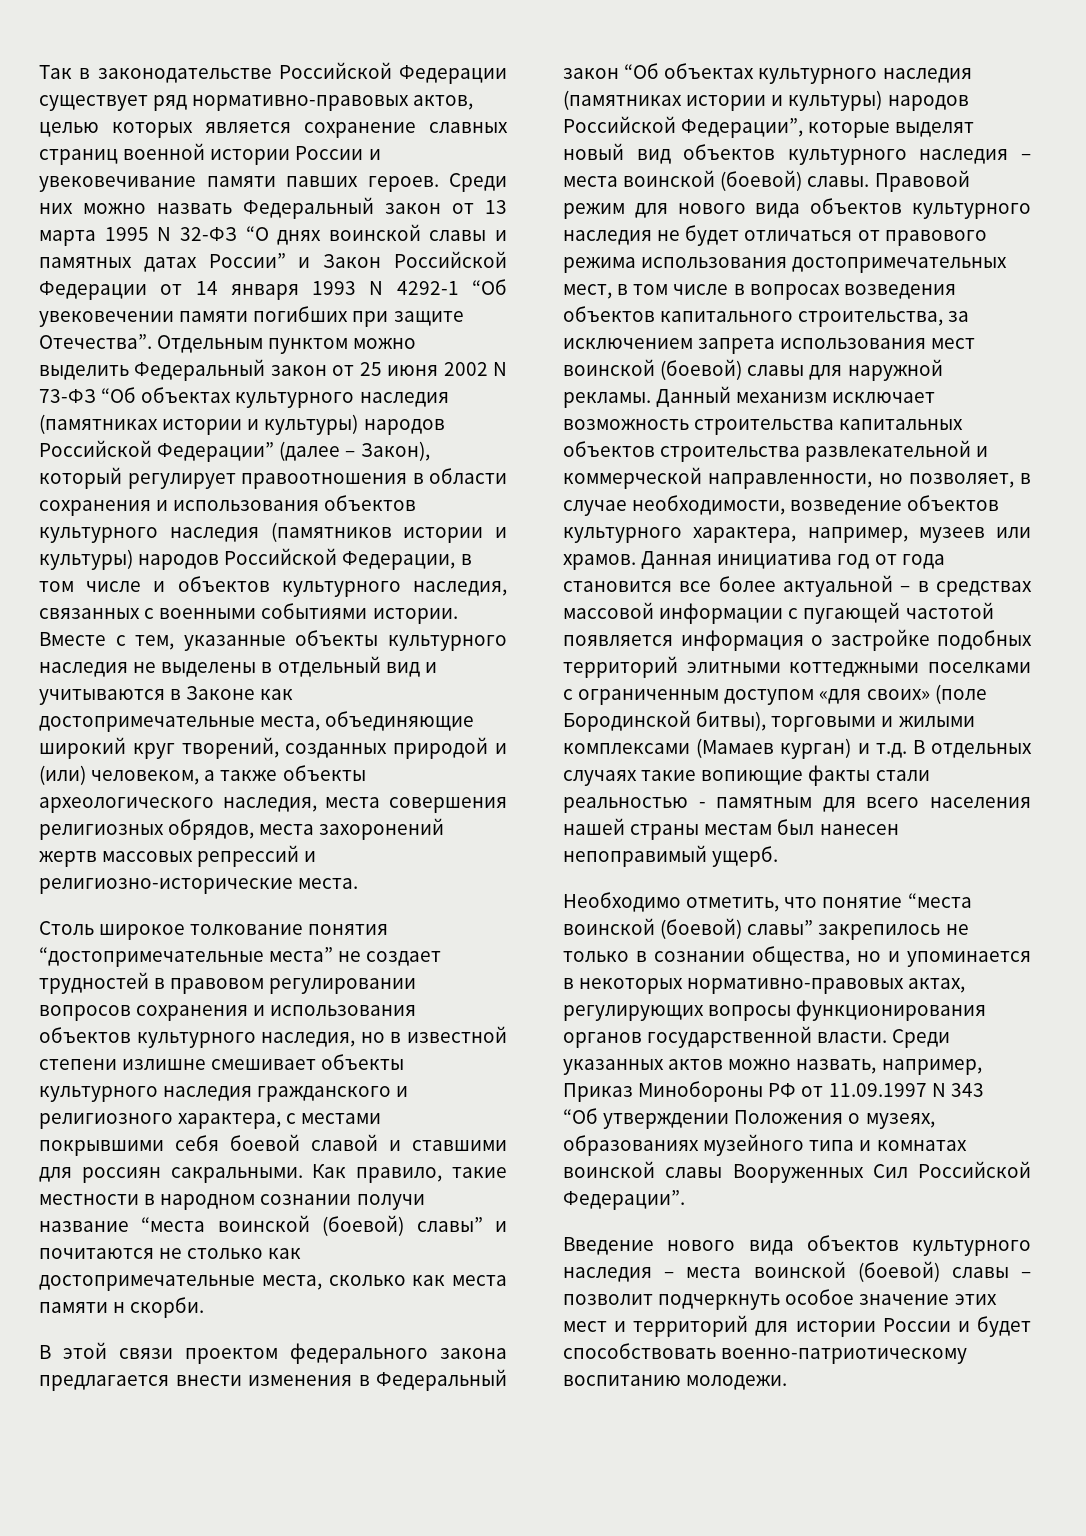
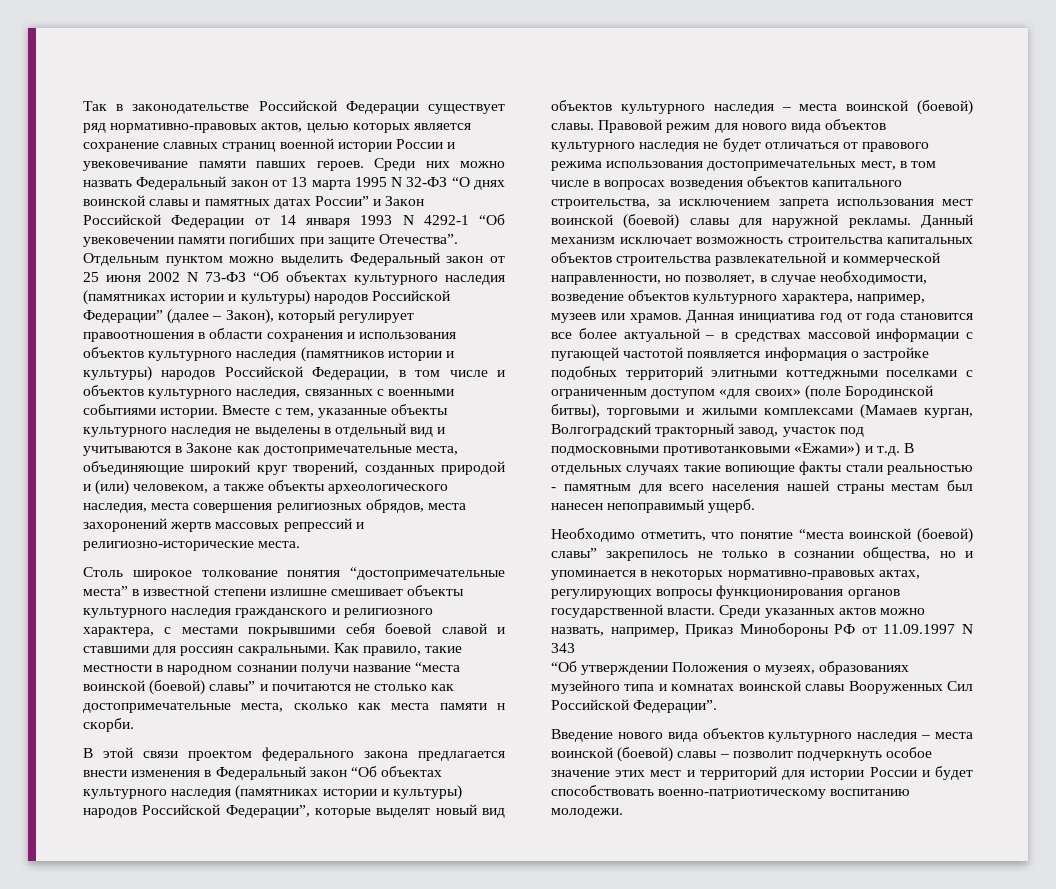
- Столь широкое толкование понятия “достопримечательные места” не создает трудностей в правовом регулировании вопросов сохранения и использования объектов культурного наследия, но в известной степени излишне смешивает объекты культурного наследия гражданского и религиозного характера, с местами покрывшими себя боевой славой и ставшими для россиян сакральными.
+ Столь широкое толкование понятия “достопримечательные места” в известной степени излишне смешивает объекты культурного наследия гражданского и религиозного характера, с местами покрывшими себя боевой славой и ставшими для россиян сакральными.
- Данная инициатива год от года становится все более актуальной – в средствах массовой информации с пугающей частотой появляется информация о застройке подобных территорий элитными коттеджными поселками с ограниченным доступом «для своих» (поле Бородинской битвы), торговыми и жилыми комплексами (Мамаев курган) и т.д. В отдельных случаях такие вопиющие факты стали реальностью - памятным для всего населения нашей страны местам был нанесен непоправимый ущерб.
+ Данная инициатива год от года становится все более актуальной – в средствах массовой информации с пугающей частотой появляется информация о застройке подобных территорий элитными коттеджными поселками с ограниченным доступом «для своих» (поле Бородинской битвы), торговыми и жилыми комплексами (Мамаев курган, Волгоградский тракторный завод, участок под подмосковными противотанковыми «Ежами») и т.д. В отдельных случаях такие вопиющие факты стали реальностью - памятным для всего населения нашей страны местам был нанесен непоправимый ущерб.

